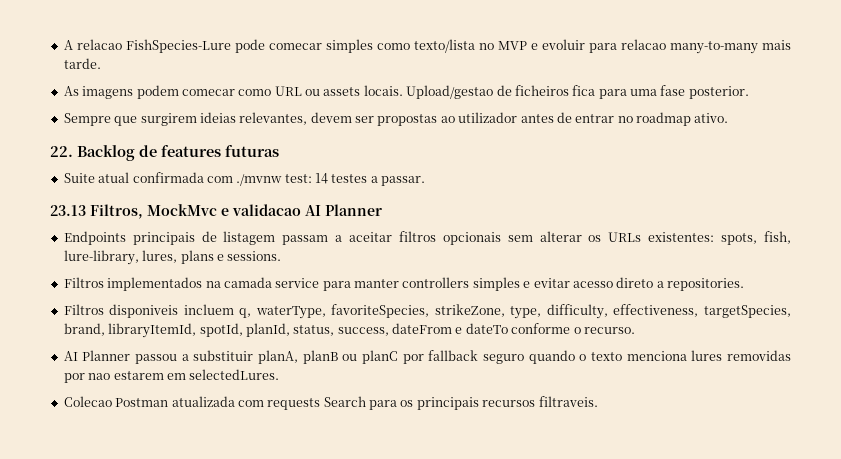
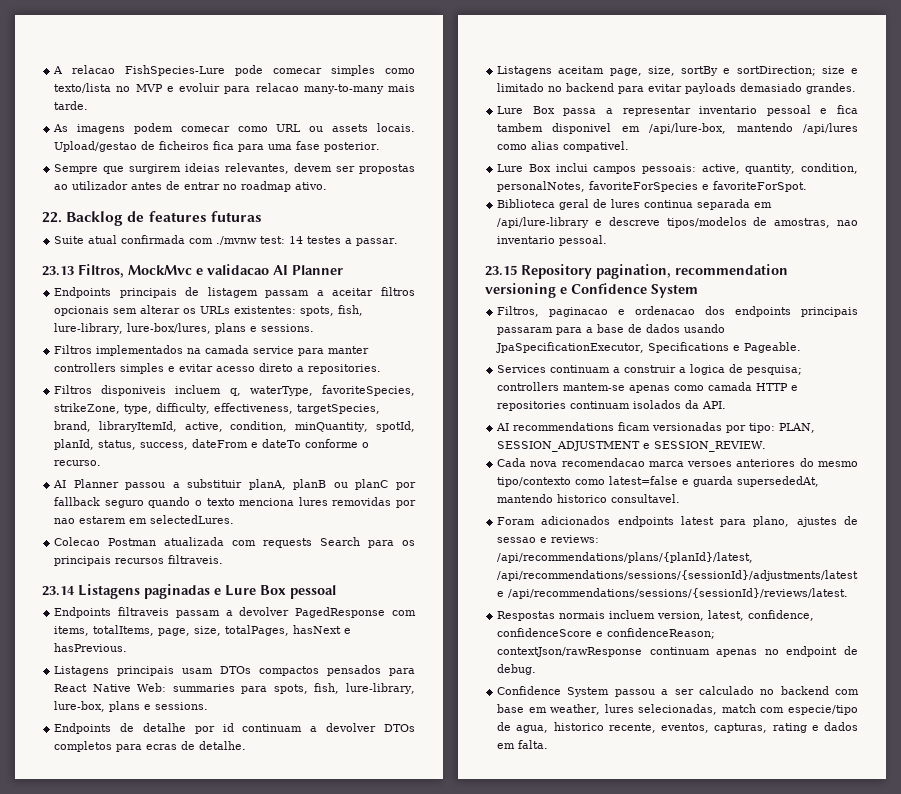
- Endpoints principais de listagem passam a aceitar filtros opcionais sem alterar os URLs existentes: spots, fish, lure-library, lures, plans e sessions.
+ Endpoints principais de listagem passam a aceitar filtros opcionais sem alterar os URLs existentes: spots, fish, lure-library, lure-box/lures, plans e sessions.
- Filtros disponiveis incluem q, waterType, favoriteSpecies, strikeZone, type, difficulty, effectiveness, targetSpecies, brand, libraryItemId, spotId, planId, status, success, dateFrom e dateTo conforme o recurso.
+ Filtros disponiveis incluem q, waterType, favoriteSpecies, strikeZone, type, difficulty, effectiveness, targetSpecies, brand, libraryItemId, active, condition, minQuantity, spotId, planId, status, success, dateFrom e dateTo conforme o recurso.
+ 23.14 Listagens paginadas e Lure Box pessoal
+ Endpoints filtraveis passam a devolver PagedResponse com items, totalItems, page, size, totalPages, hasNext e hasPrevious.
+ Listagens principais usam DTOs compactos pensados para React Native Web: summaries para spots, fish, lure-library, lure-box, plans e sessions.
+ Endpoints de detalhe por id continuam a devolver DTOs completos para ecras de detalhe.
+ Listagens aceitam page, size, sortBy e sortDirection; size e limitado no backend para evitar payloads demasiado grandes.
+ Lure Box passa a representar inventario pessoal e fica tambem disponivel em /api/lure-box, mantendo /api/lures como alias compativel.
+ Lure Box inclui campos pessoais: active, quantity, condition, personalNotes, favoriteForSpecies e favoriteForSpot.
+ Biblioteca geral de lures continua separada em /api/lure-library e descreve tipos/modelos de amostras, nao inventario pessoal.
+ 23.15 Repository pagination, recommendation versioning e Confidence System
+ Filtros, paginacao e ordenacao dos endpoints principais passaram para a base de dados usando JpaSpecificationExecutor, Specifications e Pageable.
+ Services continuam a construir a logica de pesquisa; controllers mantem-se apenas como camada HTTP e repositories continuam isolados da API.
+ AI recommendations ficam versionadas por tipo: PLAN, SESSION_ADJUSTMENT e SESSION_REVIEW.
+ Cada nova recomendacao marca versoes anteriores do mesmo tipo/contexto como latest=false e guarda supersededAt, mantendo historico consultavel.
+ Foram adicionados endpoints latest para plano, ajustes de sessao e reviews: /api/recommendations/plans/{planId}/latest, /api/recommendations/sessions/{sessionId}/adjustments/latest e /api/recommendations/sessions/{sessionId}/reviews/latest.
+ Respostas normais incluem version, latest, confidence, confidenceScore e confidenceReason; contextJson/rawResponse continuam apenas no endpoint de debug.
+ Confidence System passou a ser calculado no backend com base em weather, lures selecionadas, match com especie/tipo de agua, historico recente, eventos, capturas, rating e dados em falta.

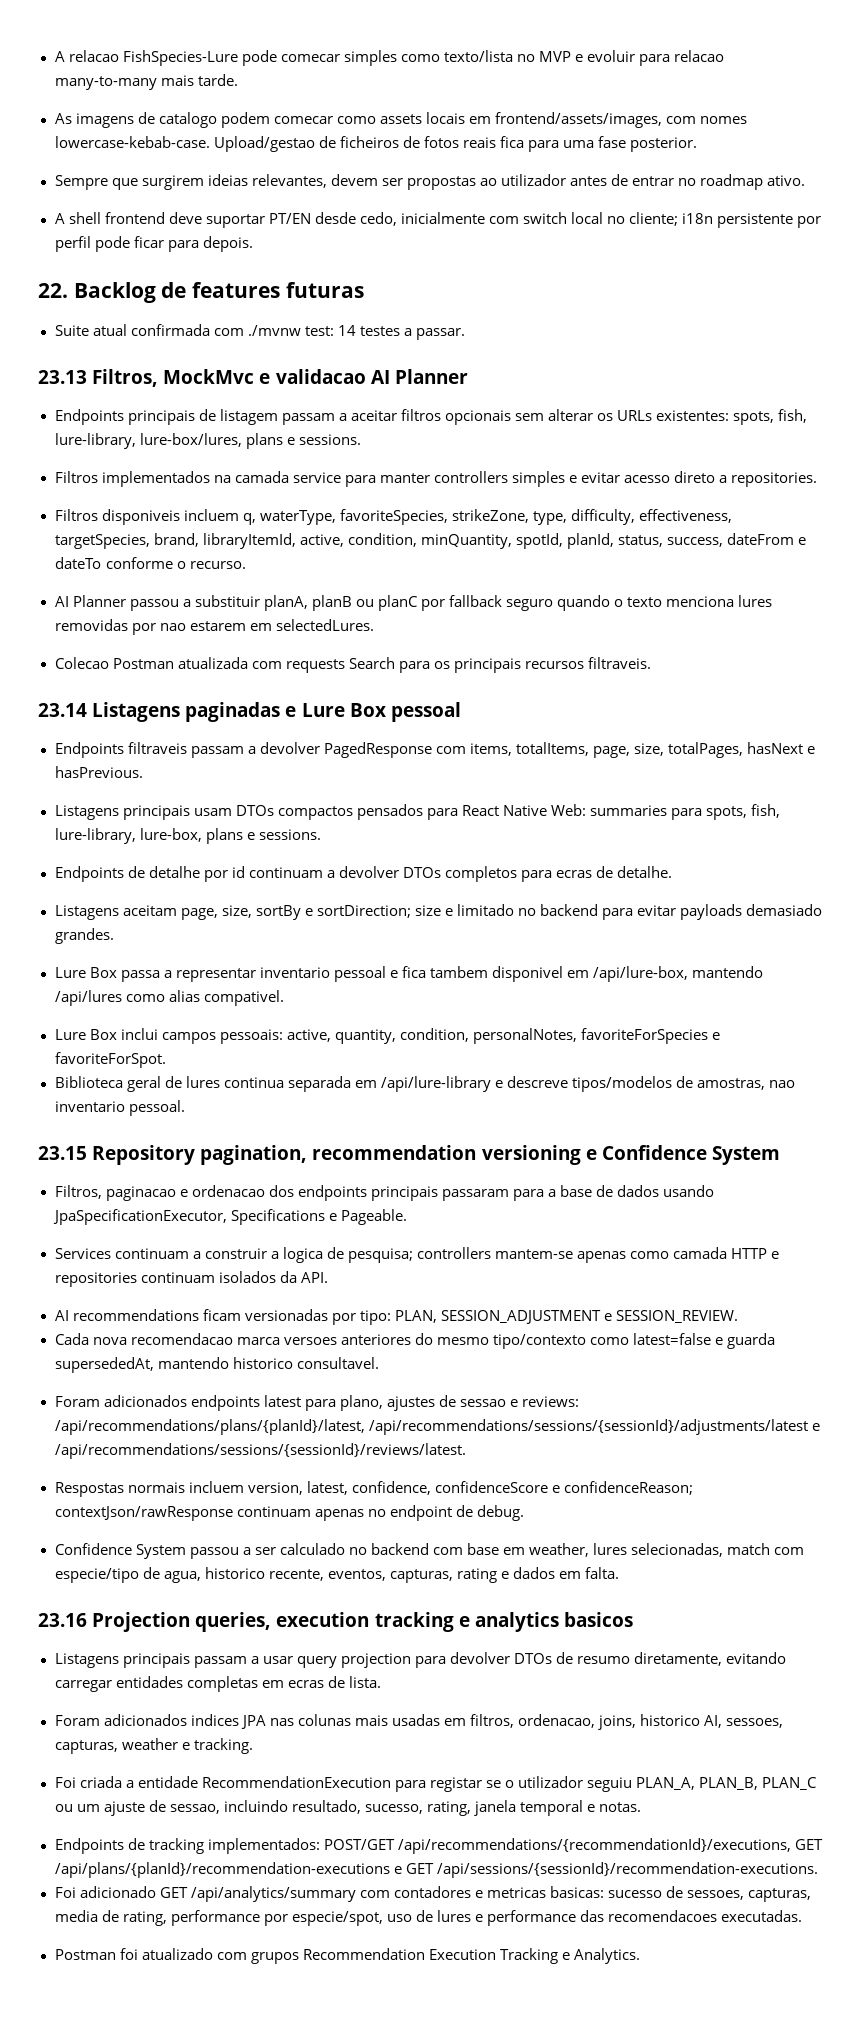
- As imagens podem comecar como URL ou assets locais. Upload/gestao de ficheiros fica para uma fase posterior.
+ As imagens de catalogo podem comecar como assets locais em frontend/assets/images, com nomes lowercase-kebab-case. Upload/gestao de ficheiros de fotos reais fica para uma fase posterior.
+ A shell frontend deve suportar PT/EN desde cedo, inicialmente com switch local no cliente; i18n persistente por perfil pode ficar para depois.
+ 23.16 Projection queries, execution tracking e analytics basicos
+ Listagens principais passam a usar query projection para devolver DTOs de resumo diretamente, evitando carregar entidades completas em ecras de lista.
+ Foram adicionados indices JPA nas colunas mais usadas em filtros, ordenacao, joins, historico AI, sessoes, capturas, weather e tracking.
+ Foi criada a entidade RecommendationExecution para registar se o utilizador seguiu PLAN_A, PLAN_B, PLAN_C ou um ajuste de sessao, incluindo resultado, sucesso, rating, janela temporal e notas.
+ Endpoints de tracking implementados: POST/GET /api/recommendations/{recommendationId}/executions, GET /api/plans/{planId}/recommendation-executions e GET /api/sessions/{sessionId}/recommendation-executions.
+ Foi adicionado GET /api/analytics/summary com contadores e metricas basicas: sucesso de sessoes, capturas, media de rating, performance por especie/spot, uso de lures e performance das recomendacoes executadas.
+ Postman foi atualizado com grupos Recommendation Execution Tracking e Analytics.

